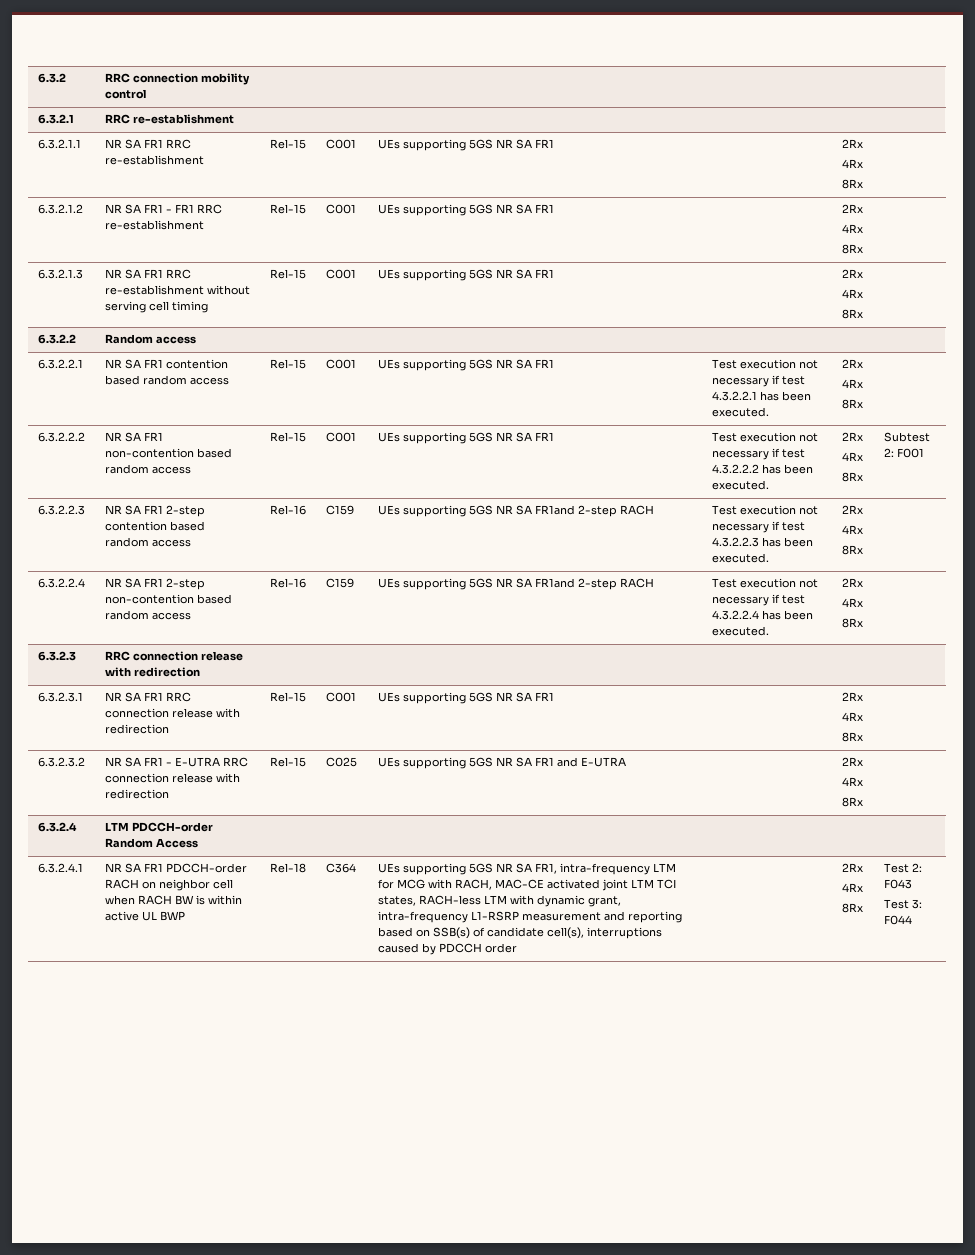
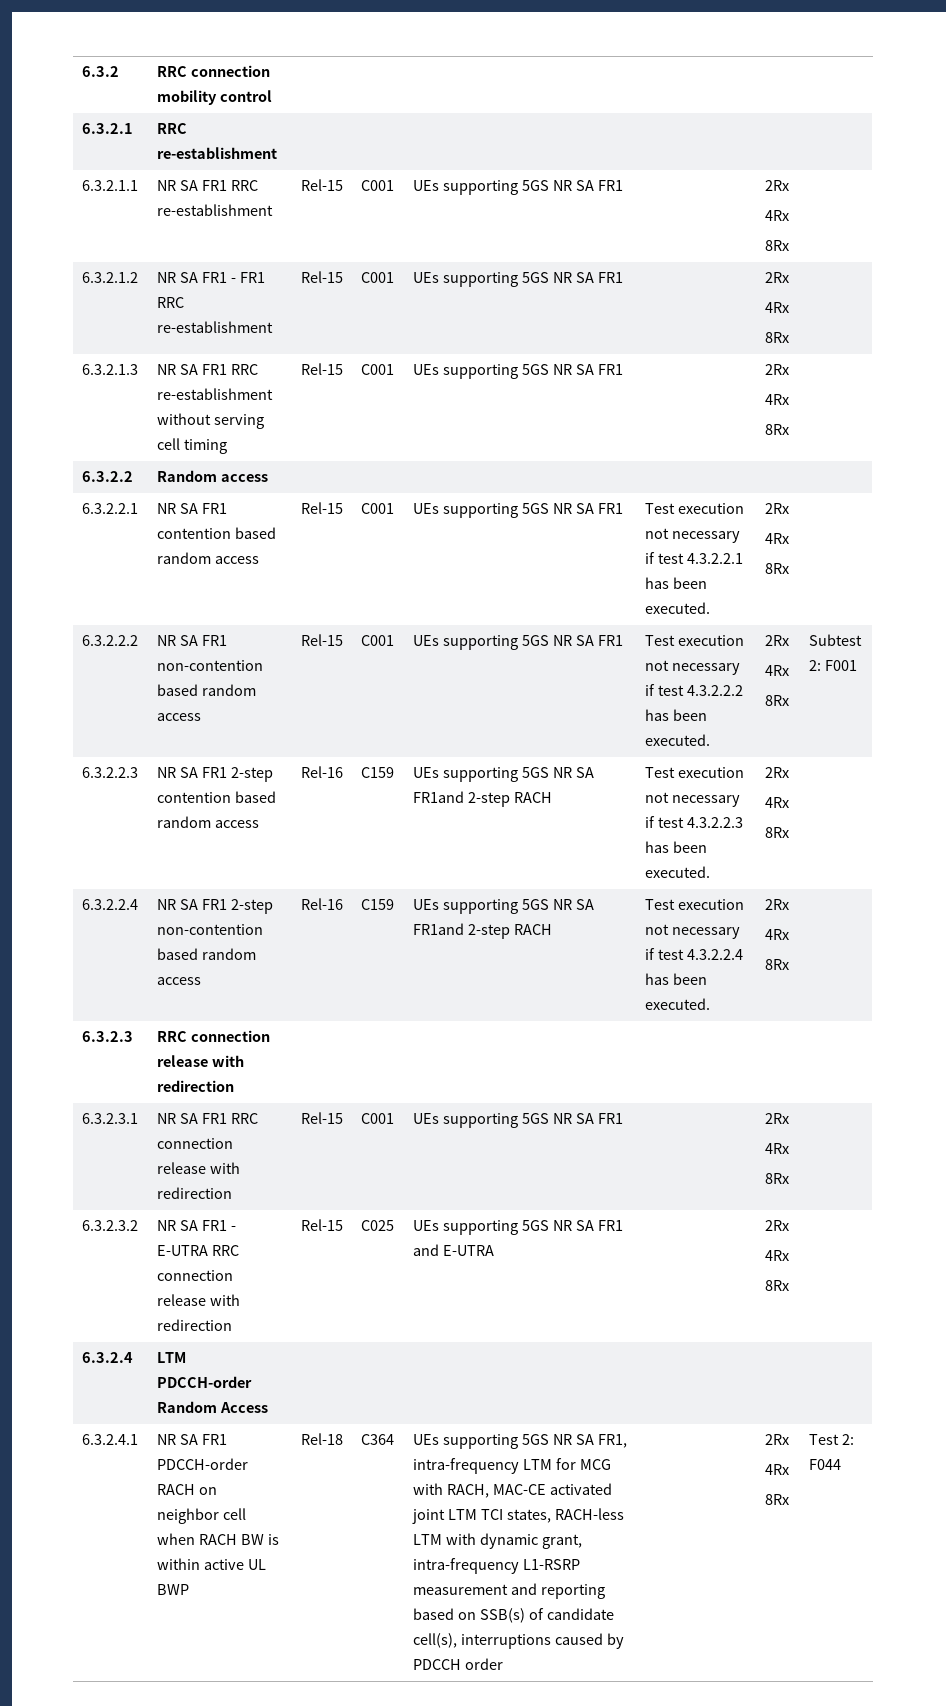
- Test 2: F043
- Test 3: F044
+ Test 2: F044

